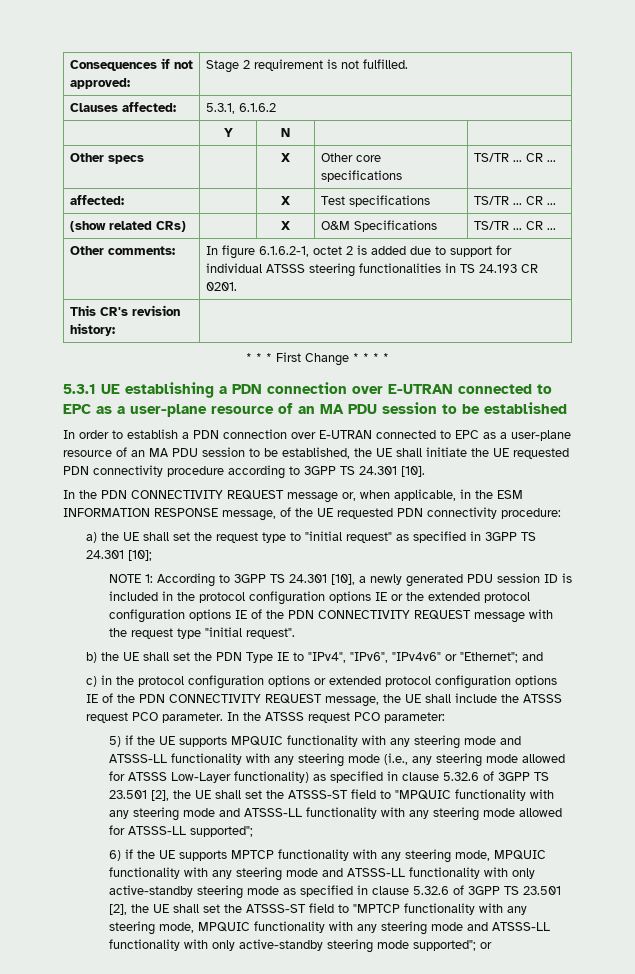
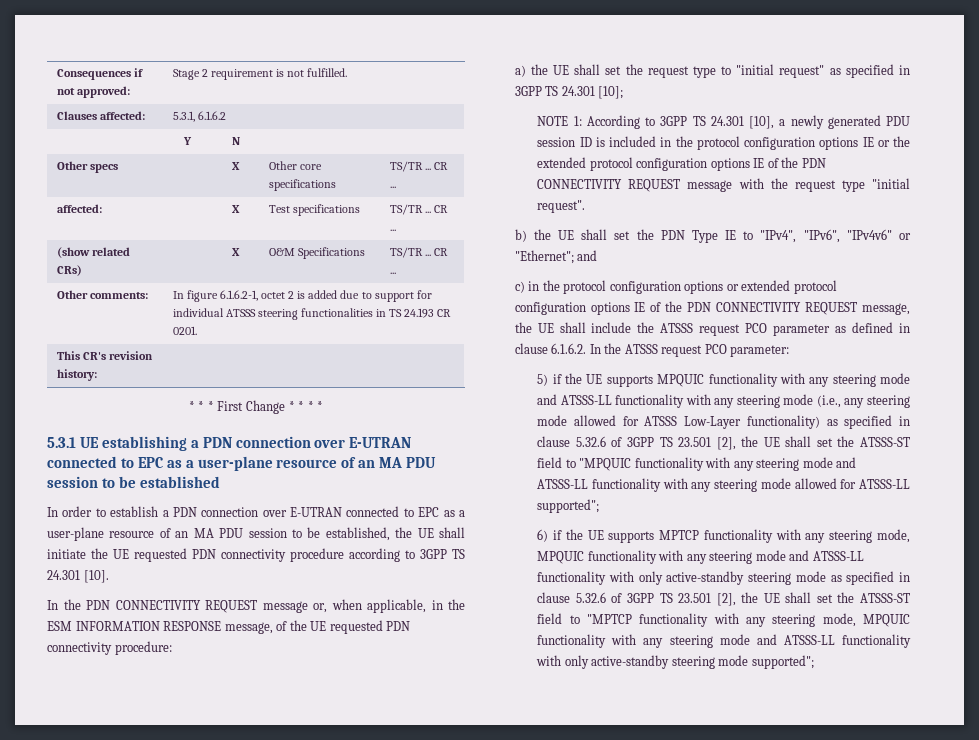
- c) in the protocol configuration options or extended protocol configuration options IE of the PDN CONNECTIVITY REQUEST message, the UE shall include the ATSSS request PCO parameter. In the ATSSS request PCO parameter:
+ c) in the protocol configuration options or extended protocol configuration options IE of the PDN CONNECTIVITY REQUEST message, the UE shall include the ATSSS request PCO parameter as defined in clause 6.1.6.2. In the ATSSS request PCO parameter:
- 6) if the UE supports MPTCP functionality with any steering mode, MPQUIC functionality with any steering mode and ATSSS-LL functionality with only active-standby steering mode as specified in clause 5.32.6 of 3GPP TS 23.501 [2], the UE shall set the ATSSS-ST field to "MPTCP functionality with any steering mode, MPQUIC functionality with any steering mode and ATSSS-LL functionality with only active-standby steering mode supported"; or
+ 6) if the UE supports MPTCP functionality with any steering mode, MPQUIC functionality with any steering mode and ATSSS-LL functionality with only active-standby steering mode as specified in clause 5.32.6 of 3GPP TS 23.501 [2], the UE shall set the ATSSS-ST field to "MPTCP functionality with any steering mode, MPQUIC functionality with any steering mode and ATSSS-LL functionality with only active-standby steering mode supported";

